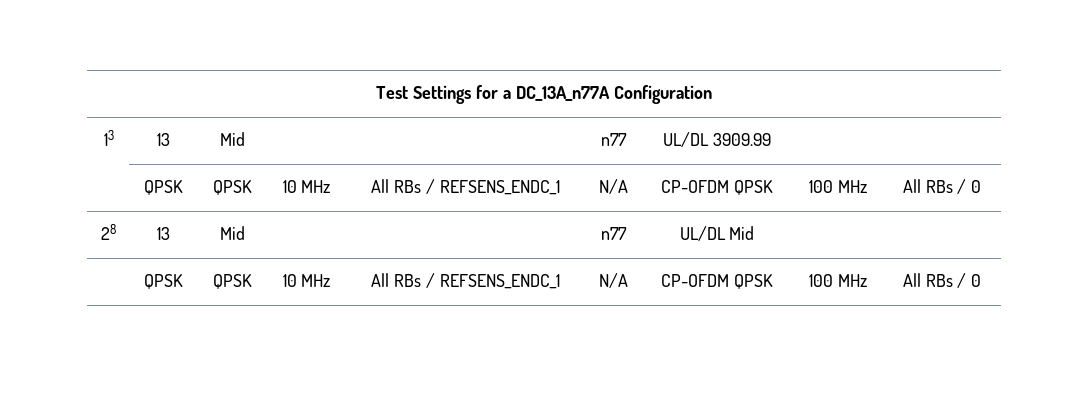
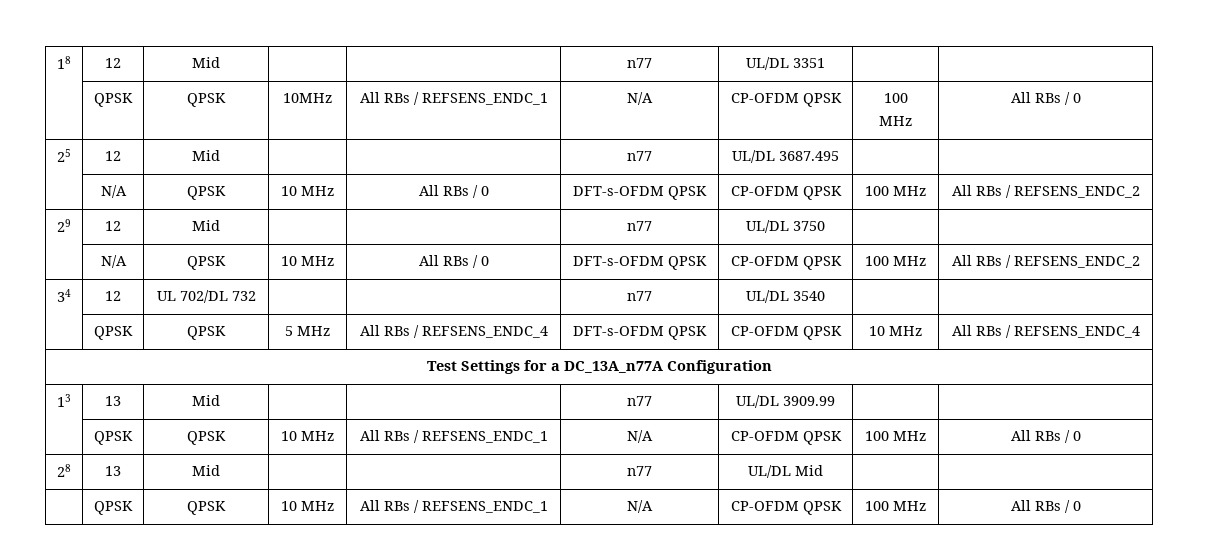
+ 18 | 12 | Mid | | | n77 | UL/DL 3351 | |
+ | QPSK | QPSK | 10MHz | All RBs / REFSENS_ENDC_1 | N/A | CP-OFDM QPSK | 100
+ MHz | All RBs / 0
+ 25 | 12 | Mid | | | n77 | UL/DL 3687.495 | |
+ | N/A | QPSK | 10 MHz | All RBs / 0 | DFT-s-OFDM QPSK | CP-OFDM QPSK | 100 MHz | All RBs / REFSENS_ENDC_2
+ 29 | 12 | Mid | | | n77 | UL/DL 3750 | |
+ | N/A | QPSK | 10 MHz | All RBs / 0 | DFT-s-OFDM QPSK | CP-OFDM QPSK | 100 MHz | All RBs / REFSENS_ENDC_2
+ 34 | 12 | UL 702/DL 732 | | | n77 | UL/DL 3540 | |
+ | QPSK | QPSK | 5 MHz | All RBs / REFSENS_ENDC_4 | DFT-s-OFDM QPSK | CP-OFDM QPSK | 10 MHz | All RBs / REFSENS_ENDC_4

